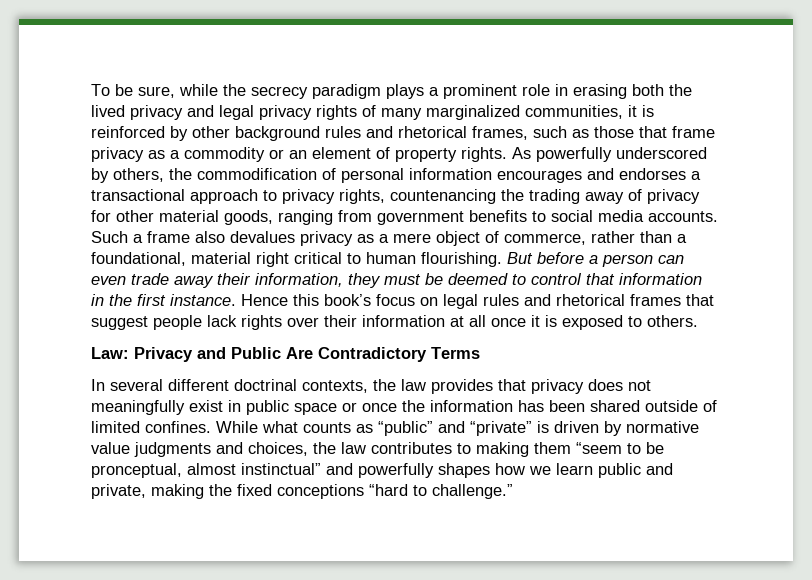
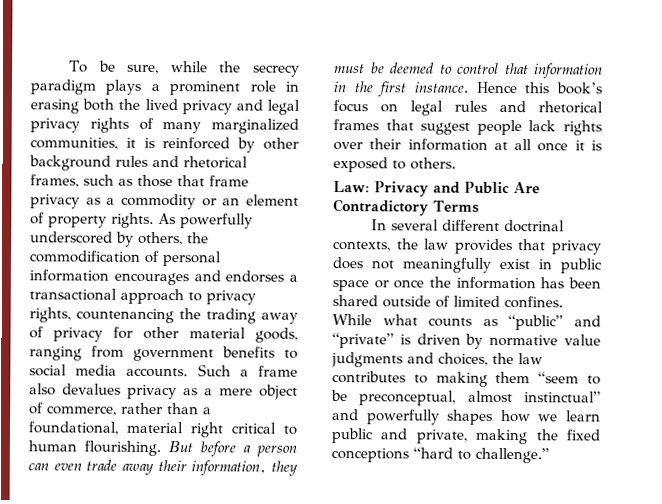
- While what counts as “public” and “private” is driven by normative value judgments and choices, the law contributes to making them “seem to be pronceptual, almost instinctual” and powerfully shapes how we learn public and private, making the fixed conceptions “hard to challenge.”
+ While what counts as “public” and “private” is driven by normative value judgments and choices, the law contributes to making them “seem to be preconceptual, almost instinctual” and powerfully shapes how we learn public and private, making the fixed conceptions “hard to challenge.”

